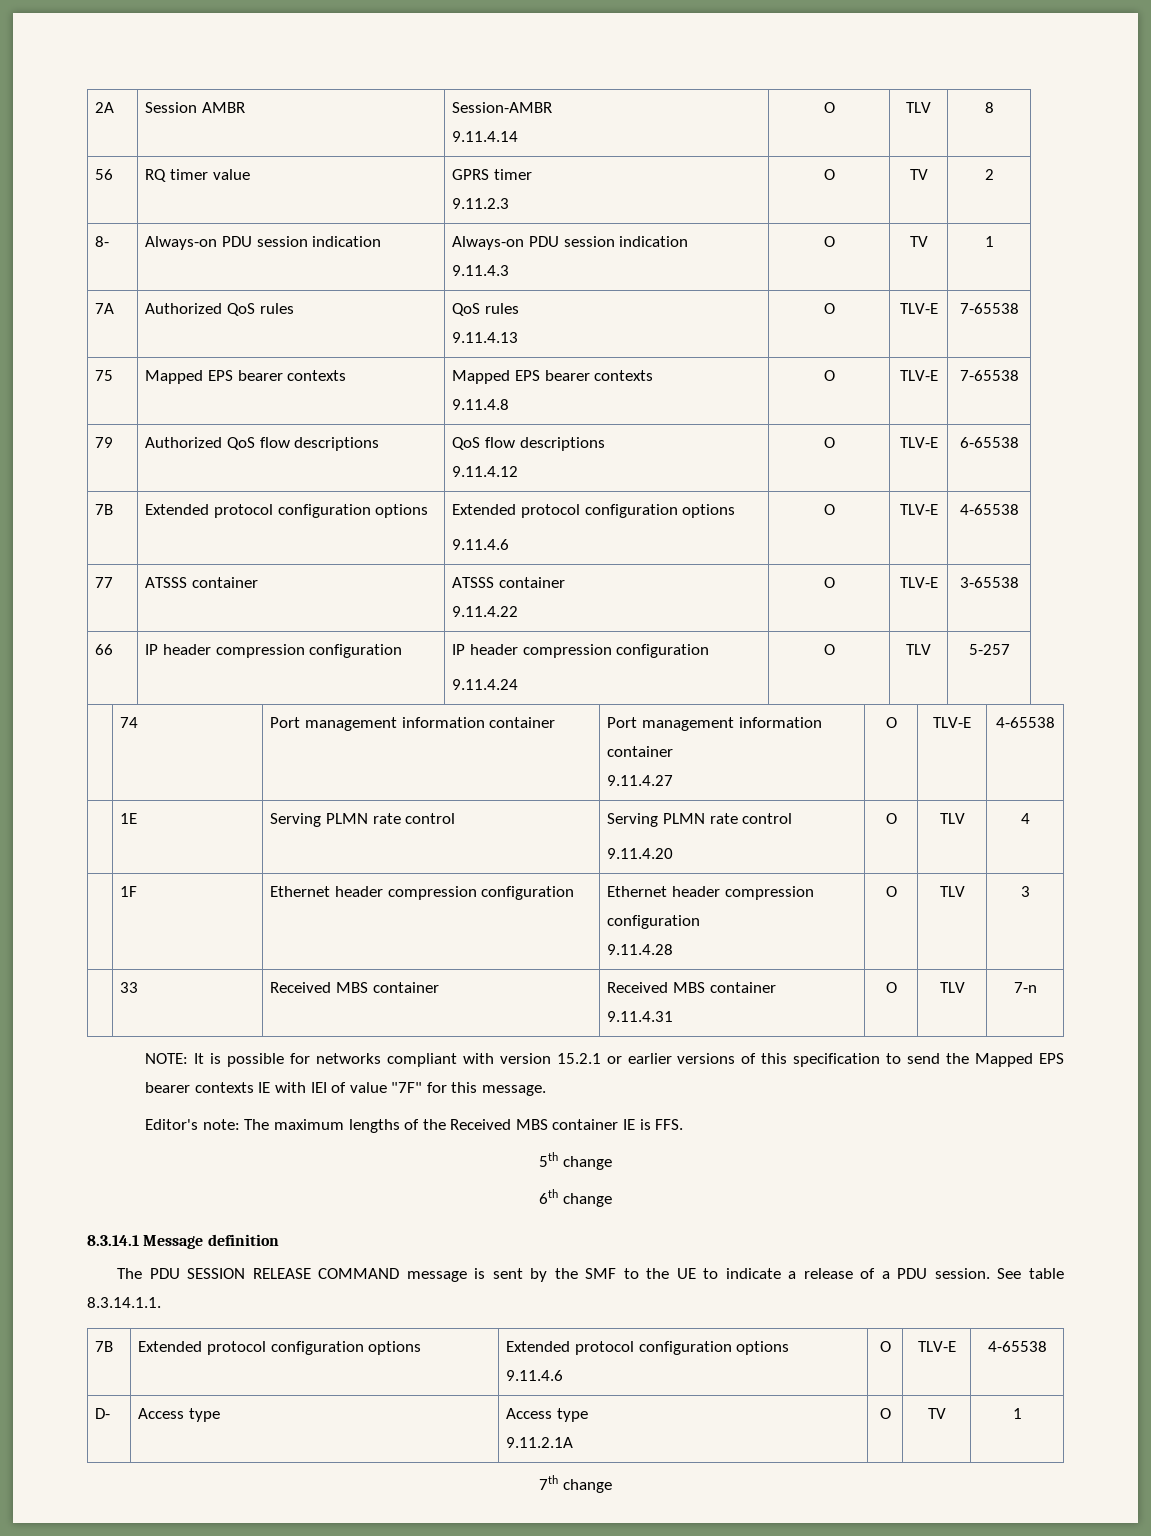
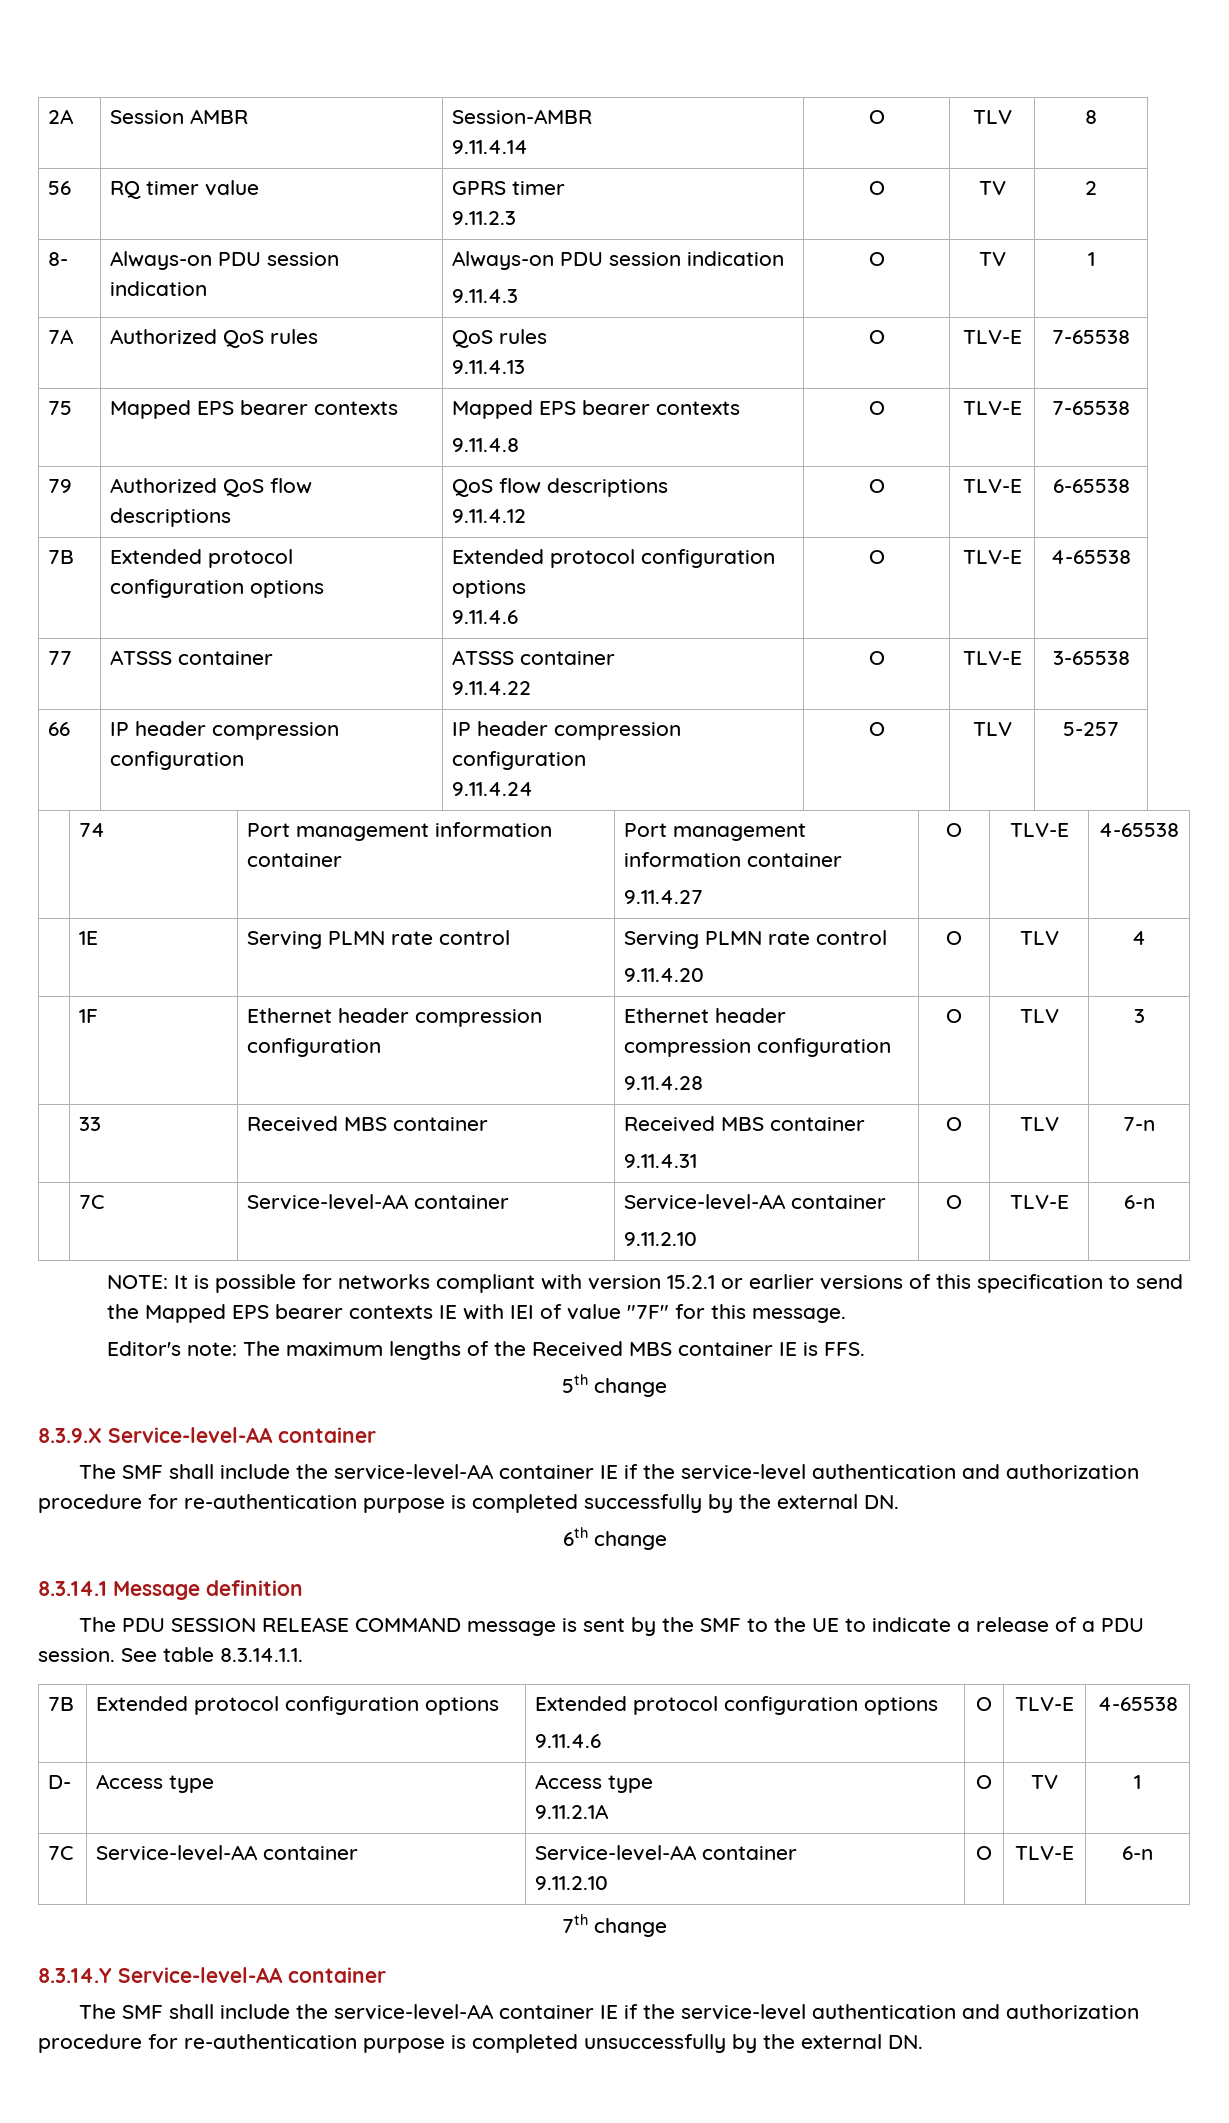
+ | 7C | Service-level-AA container | Service-level-AA container
+ 9.11.2.10 | O | TLV-E | 6-n
+ 8.3.9.X Service-level-AA container
+ The SMF shall include the service-level-AA container IE if the service-level authentication and authorization procedure for re-authentication purpose is completed successfully by the external DN.
  D- | Access type | Access type
  9.11.2.1A | O | TV | 1
+ 7C | Service-level-AA container | Service-level-AA container
+ 9.11.2.10 | O | TLV-E | 6-n
  7th change
+ 8.3.14.Y Service-level-AA container
+ The SMF shall include the service-level-AA container IE if the service-level authentication and authorization procedure for re-authentication purpose is completed unsuccessfully by the external DN.

